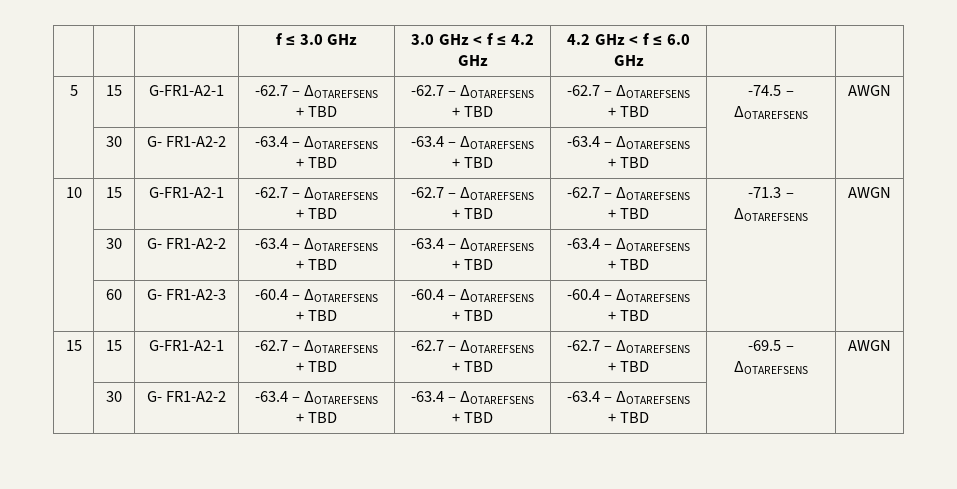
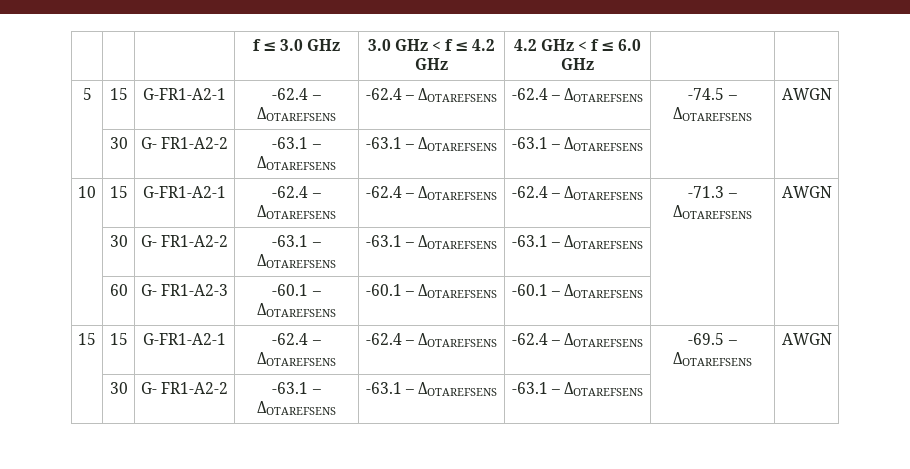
- 5 | 15 | G-FR1-A2-1 | -62.7 – ΔOTAREFSENS + TBD | -62.7 – ΔOTAREFSENS + TBD | -62.7 – ΔOTAREFSENS + TBD | -74.5 – ΔOTAREFSENS | AWGN
- | 30 | G- FR1-A2-2 | -63.4 – ΔOTAREFSENS + TBD | -63.4 – ΔOTAREFSENS + TBD | -63.4 – ΔOTAREFSENS + TBD | |
+ 5 | 15 | G-FR1-A2-1 | -62.4 – ΔOTAREFSENS | -62.4 – ΔOTAREFSENS | -62.4 – ΔOTAREFSENS | -74.5 – ΔOTAREFSENS | AWGN
+ | 30 | G- FR1-A2-2 | -63.1 – ΔOTAREFSENS | -63.1 – ΔOTAREFSENS | -63.1 – ΔOTAREFSENS | |
- 10 | 15 | G-FR1-A2-1 | -62.7 – ΔOTAREFSENS + TBD | -62.7 – ΔOTAREFSENS + TBD | -62.7 – ΔOTAREFSENS + TBD | -71.3 – ΔOTAREFSENS | AWGN
- | 30 | G- FR1-A2-2 | -63.4 – ΔOTAREFSENS + TBD | -63.4 – ΔOTAREFSENS + TBD | -63.4 – ΔOTAREFSENS + TBD | |
+ 10 | 15 | G-FR1-A2-1 | -62.4 – ΔOTAREFSENS | -62.4 – ΔOTAREFSENS | -62.4 – ΔOTAREFSENS | -71.3 – ΔOTAREFSENS | AWGN
+ | 30 | G- FR1-A2-2 | -63.1 – ΔOTAREFSENS | -63.1 – ΔOTAREFSENS | -63.1 – ΔOTAREFSENS | |
- | 60 | G- FR1-A2-3 | -60.4 – ΔOTAREFSENS + TBD | -60.4 – ΔOTAREFSENS + TBD | -60.4 – ΔOTAREFSENS + TBD | |
+ | 60 | G- FR1-A2-3 | -60.1 – ΔOTAREFSENS | -60.1 – ΔOTAREFSENS | -60.1 – ΔOTAREFSENS | |
- 15 | 15 | G-FR1-A2-1 | -62.7 – ΔOTAREFSENS + TBD | -62.7 – ΔOTAREFSENS + TBD | -62.7 – ΔOTAREFSENS + TBD | -69.5 – ΔOTAREFSENS | AWGN
- | 30 | G- FR1-A2-2 | -63.4 – ΔOTAREFSENS + TBD | -63.4 – ΔOTAREFSENS + TBD | -63.4 – ΔOTAREFSENS + TBD | |
+ 15 | 15 | G-FR1-A2-1 | -62.4 – ΔOTAREFSENS | -62.4 – ΔOTAREFSENS | -62.4 – ΔOTAREFSENS | -69.5 – ΔOTAREFSENS | AWGN
+ | 30 | G- FR1-A2-2 | -63.1 – ΔOTAREFSENS | -63.1 – ΔOTAREFSENS | -63.1 – ΔOTAREFSENS | |

